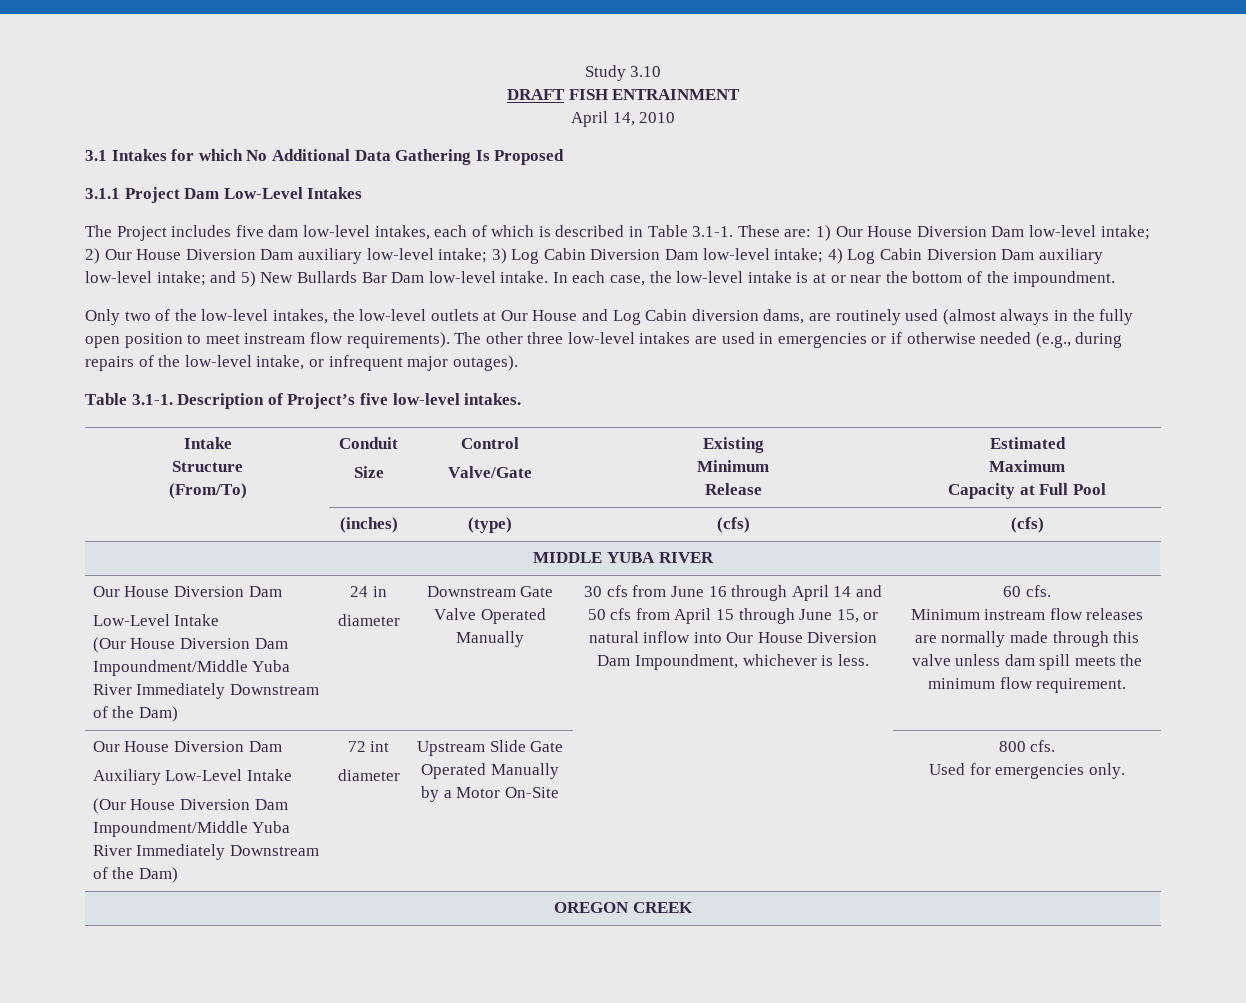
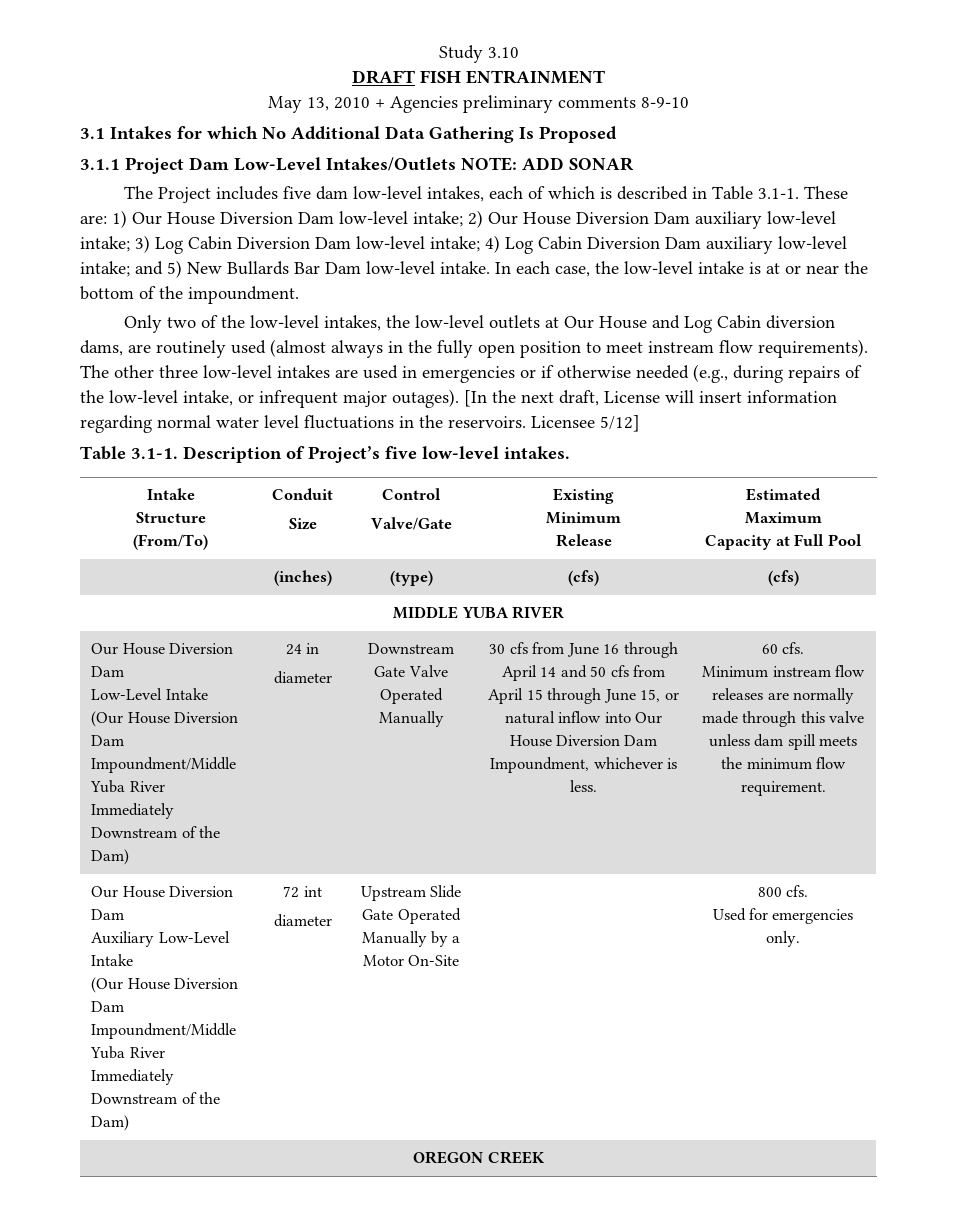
- April 14, 2010
+ May 13, 2010 + Agencies preliminary comments 8-9-10
- 3.1.1 Project Dam Low-Level Intakes
+ 3.1.1 Project Dam Low-Level Intakes/Outlets NOTE: ADD SONAR
+ [In the next draft, License will insert information regarding normal water level fluctuations in the reservoirs. Licensee 5/12]

